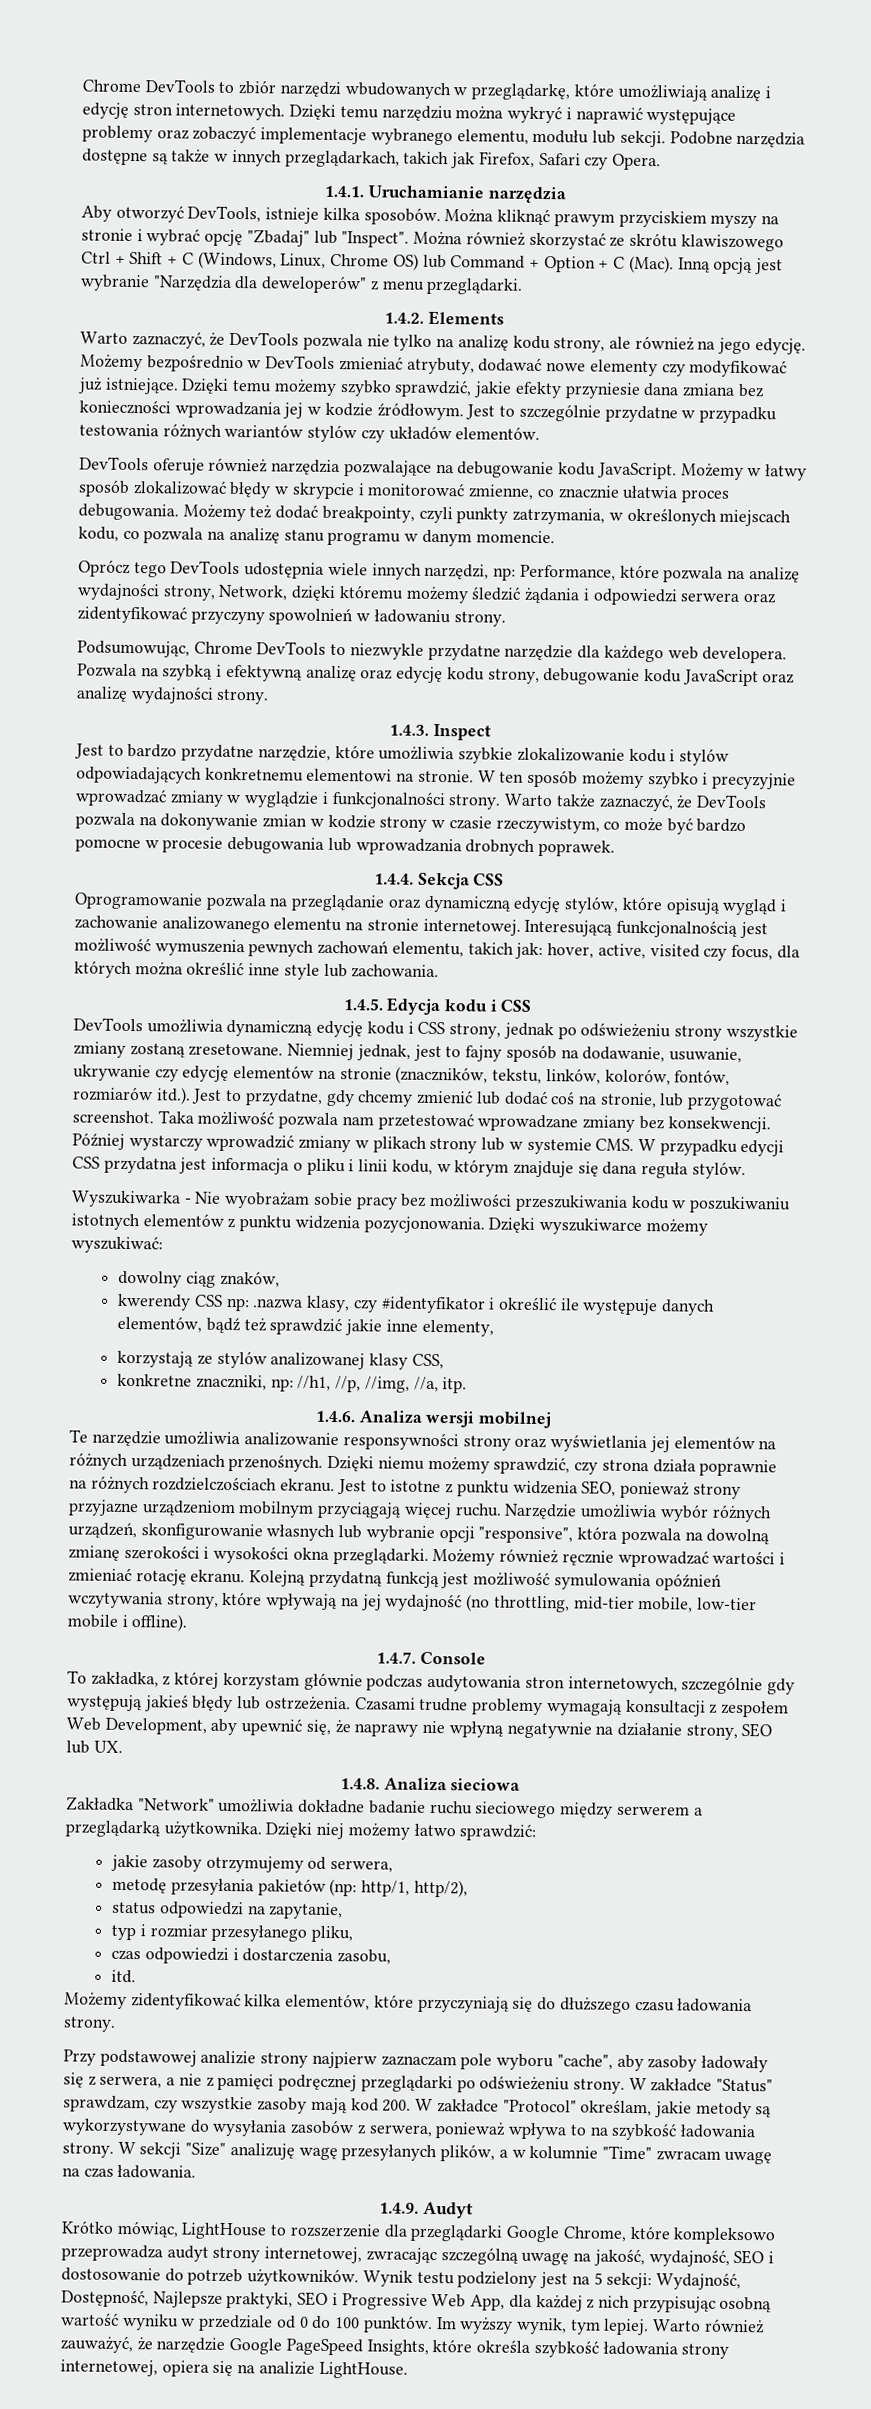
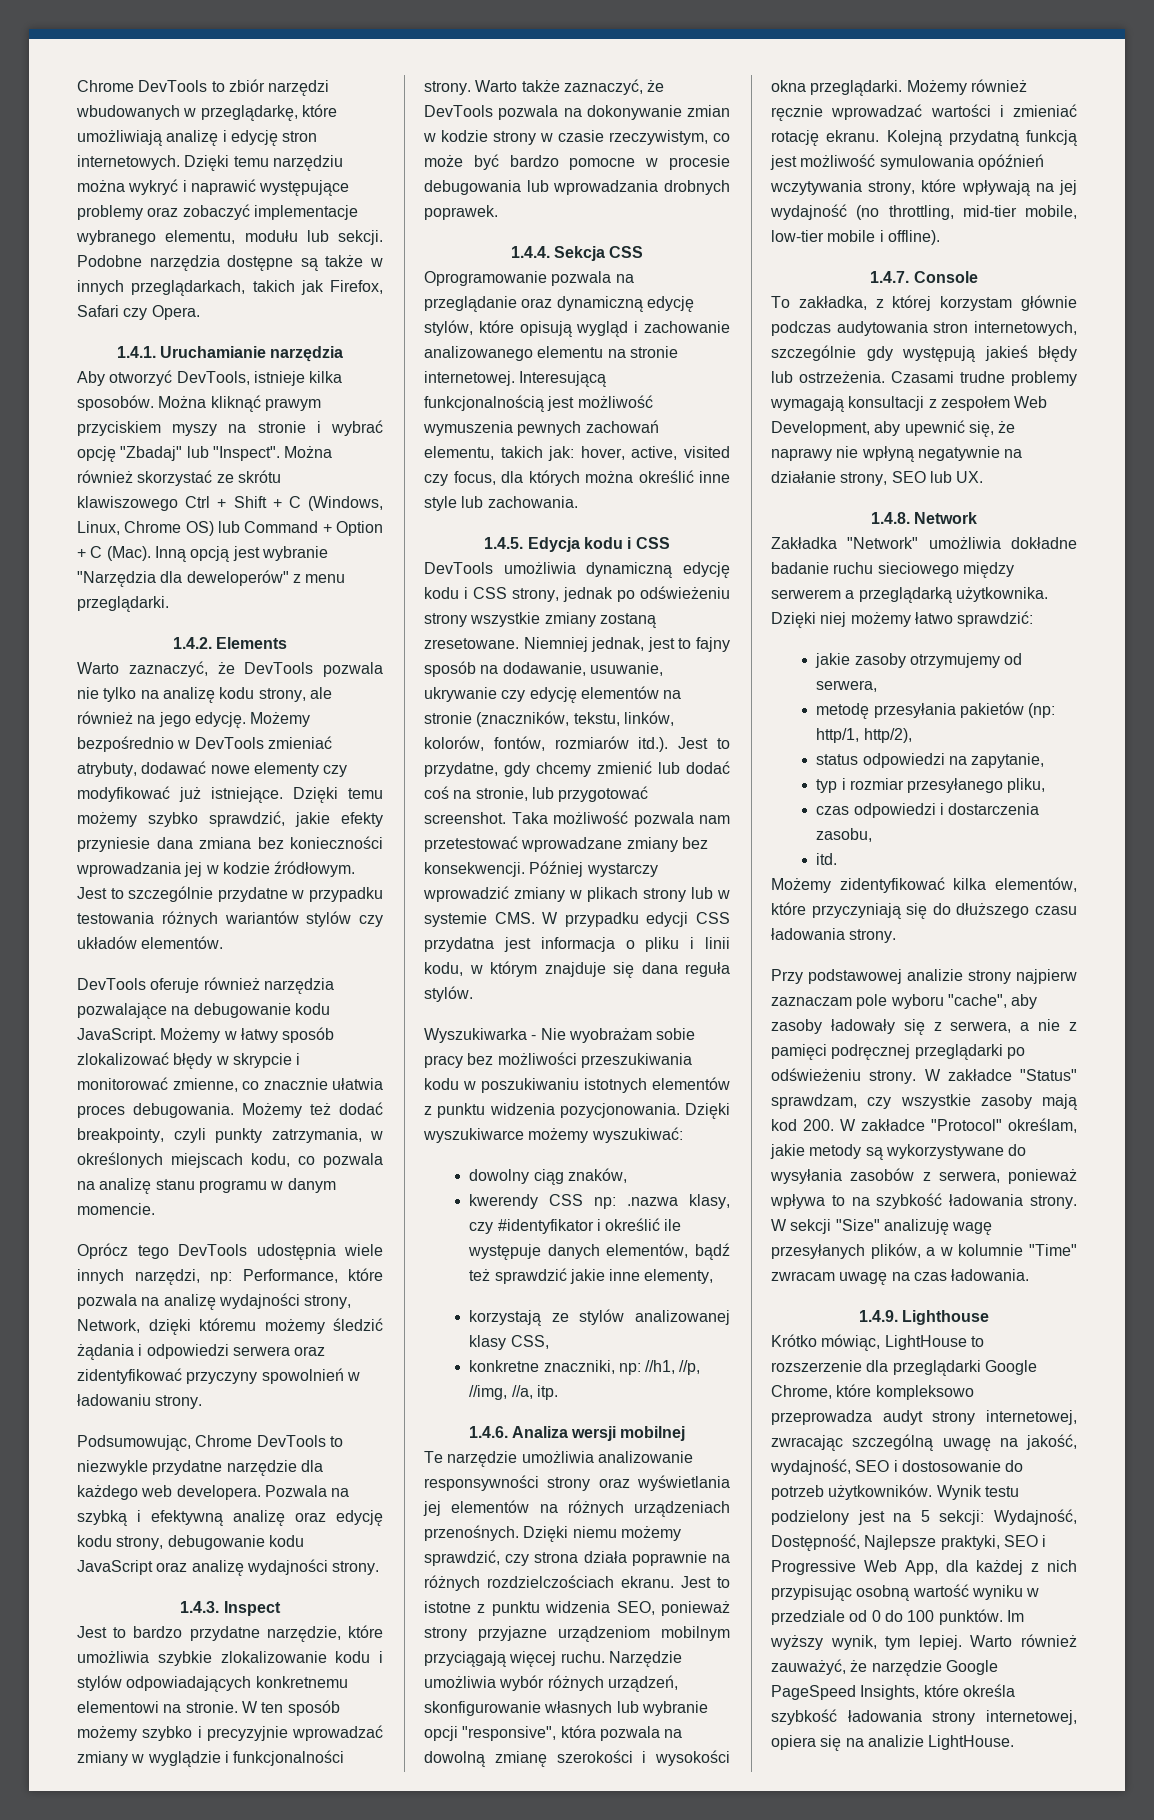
- 1.4.8. Analiza sieciowa
+ 1.4.8. Network
- 1.4.9. Audyt
+ 1.4.9. Lighthouse

